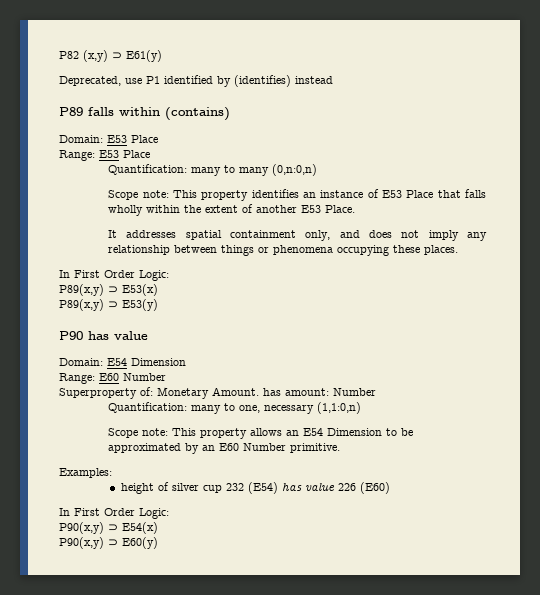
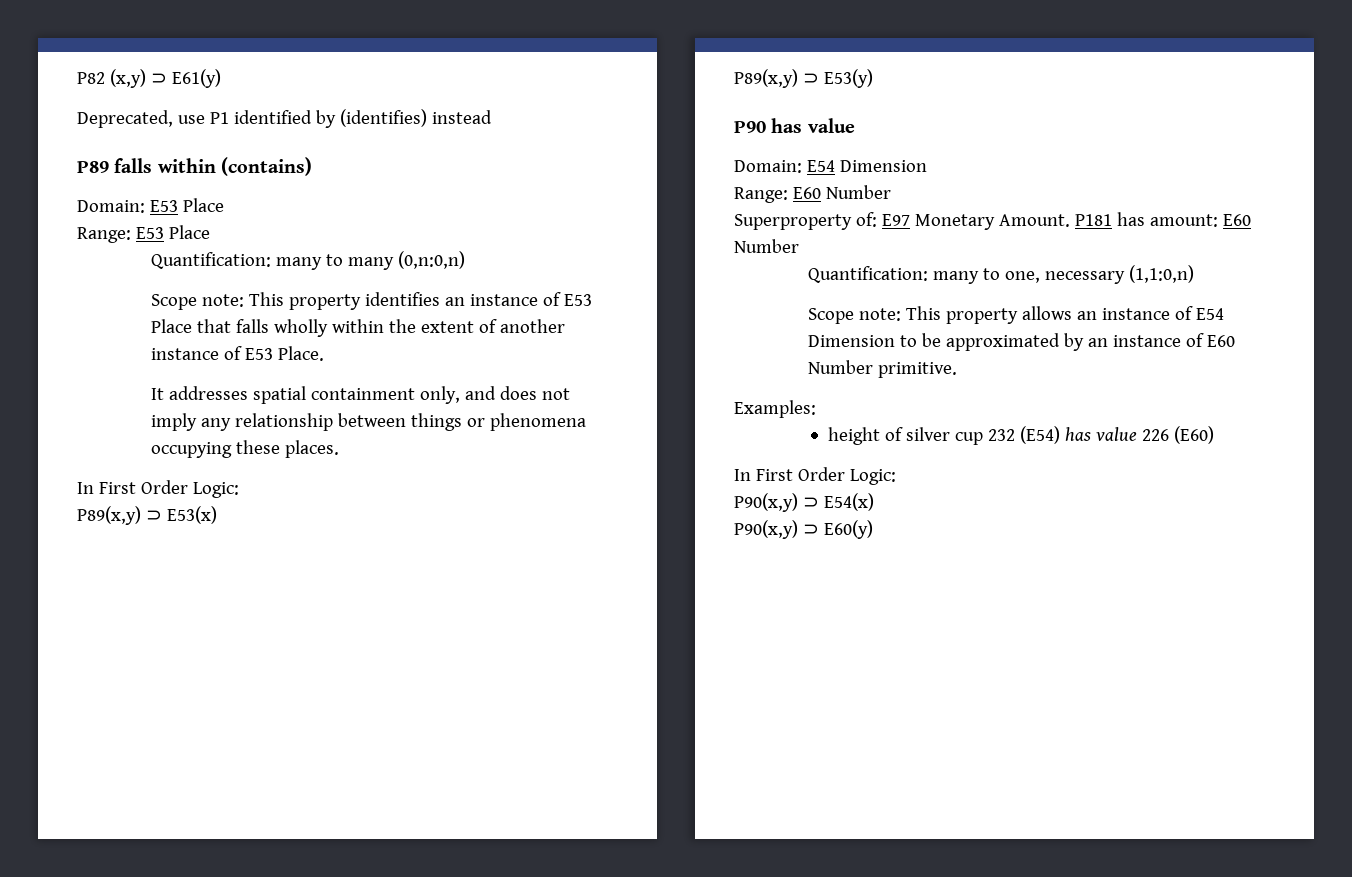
- Scope note: This property identifies an instance of E53 Place that falls wholly within the extent of another E53 Place.
+ Scope note: This property identifies an instance of E53 Place that falls wholly within the extent of another instance of E53 Place.
- Superproperty of: Monetary Amount. has amount: Number
+ Superproperty of: E97 Monetary Amount. P181 has amount: E60 Number
- Scope note: This property allows an E54 Dimension to be approximated by an E60 Number primitive.
+ Scope note: This property allows an instance of E54 Dimension to be approximated by an instance of E60 Number primitive.

